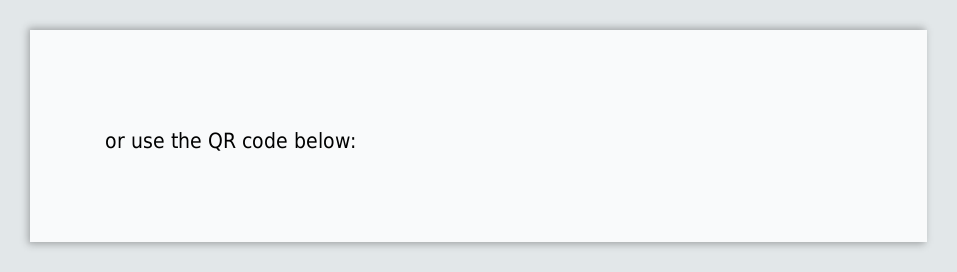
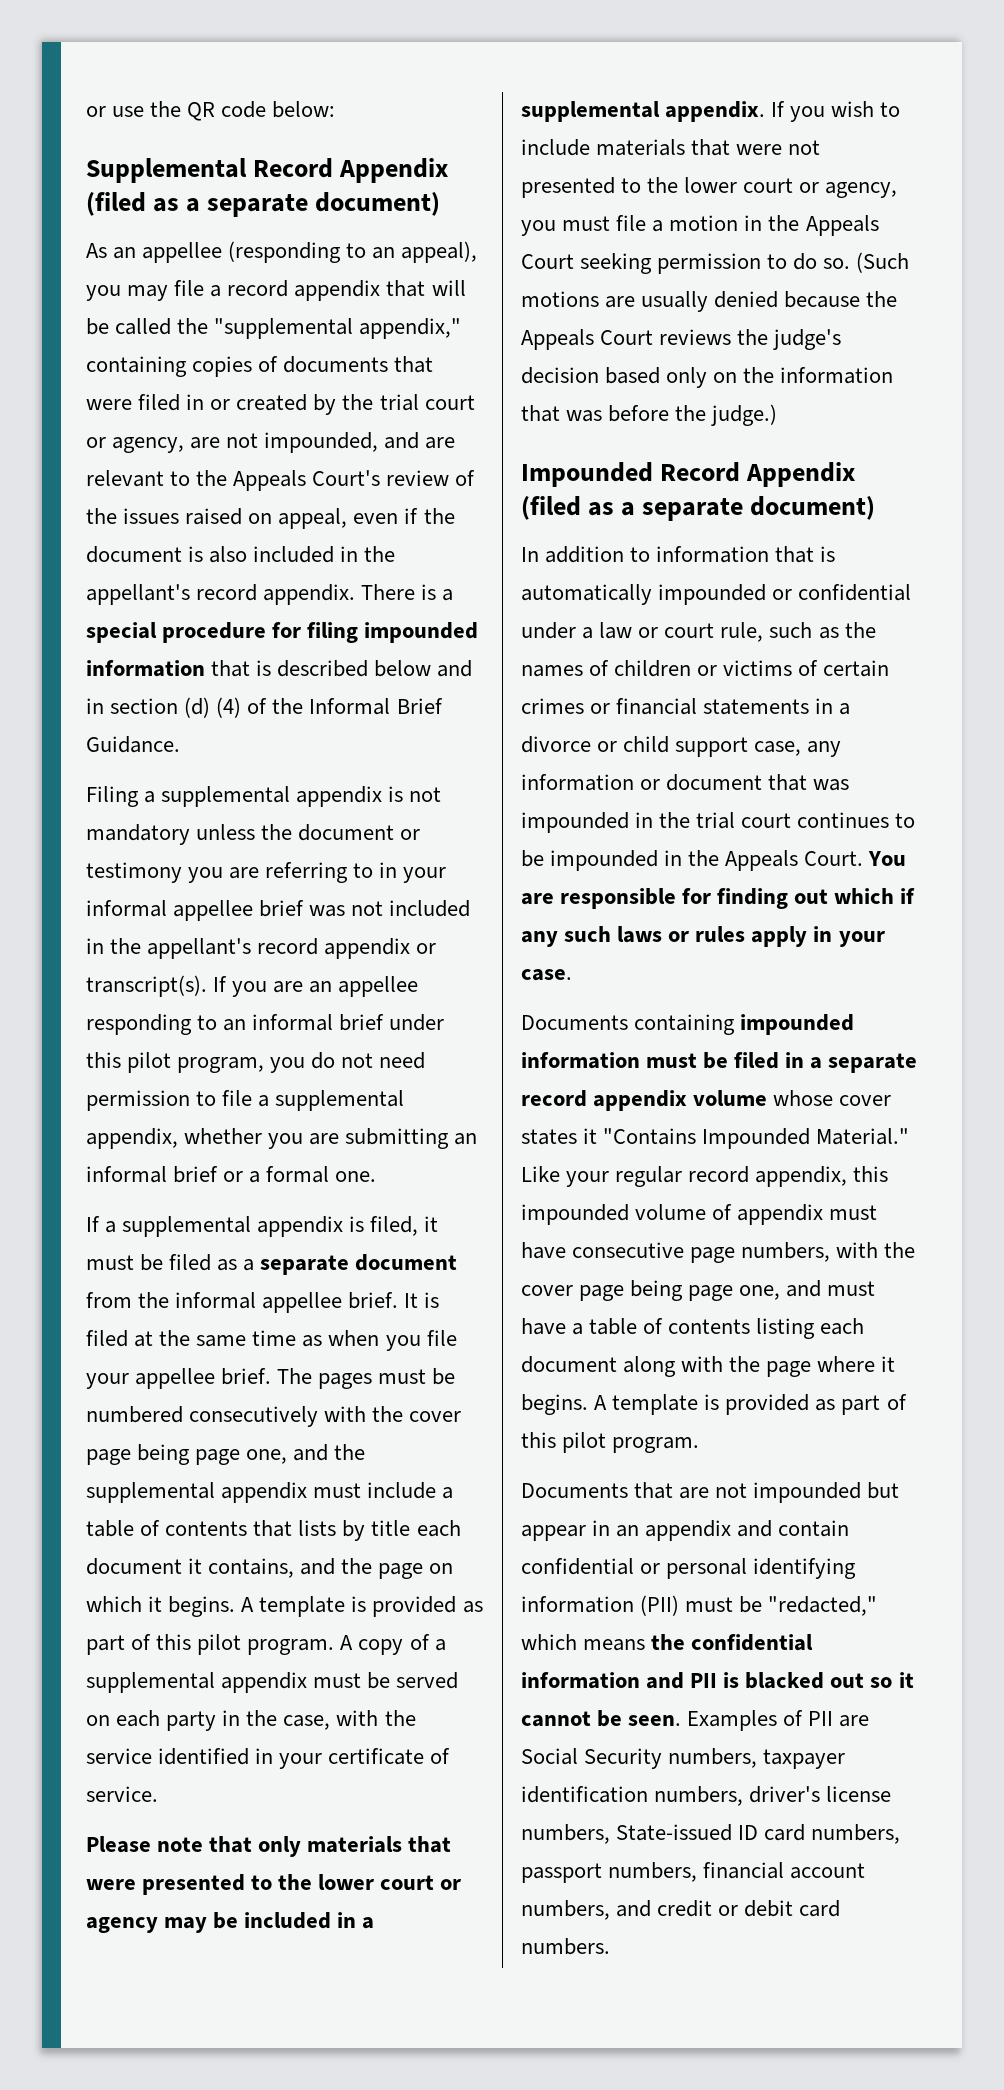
+ Supplemental Record Appendix (filed as a separate document)
+ As an appellee (responding to an appeal), you may file a record appendix that will be called the "supplemental appendix," containing copies of documents that were filed in or created by the trial court or agency, are not impounded, and are relevant to the Appeals Court's review of the issues raised on appeal, even if the document is also included in the appellant's record appendix. There is a special procedure for filing impounded information that is described below and in section (d) (4) of the Informal Brief Guidance.
+ Filing a supplemental appendix is not mandatory unless the document or testimony you are referring to in your informal appellee brief was not included in the appellant's record appendix or transcript(s). If you are an appellee responding to an informal brief under this pilot program, you do not need permission to file a supplemental appendix, whether you are submitting an informal brief or a formal one.
+ If a supplemental appendix is filed, it must be filed as a separate document from the informal appellee brief. It is filed at the same time as when you file your appellee brief. The pages must be numbered consecutively with the cover page being page one, and the supplemental appendix must include a table of contents that lists by title each document it contains, and the page on which it begins. A template is provided as part of this pilot program. A copy of a supplemental appendix must be served on each party in the case, with the service identified in your certificate of service.
+ Please note that only materials that were presented to the lower court or agency may be included in a supplemental appendix. If you wish to include materials that were not presented to the lower court or agency, you must file a motion in the Appeals Court seeking permission to do so. (Such motions are usually denied because the Appeals Court reviews the judge's decision based only on the information that was before the judge.)
+ Impounded Record Appendix (filed as a separate document)
+ In addition to information that is automatically impounded or confidential under a law or court rule, such as the names of children or victims of certain crimes or financial statements in a divorce or child support case, any information or document that was impounded in the trial court continues to be impounded in the Appeals Court. You are responsible for finding out which if any such laws or rules apply in your case.
+ Documents containing impounded information must be filed in a separate record appendix volume whose cover states it "Contains Impounded Material." Like your regular record appendix, this impounded volume of appendix must have consecutive page numbers, with the cover page being page one, and must have a table of contents listing each document along with the page where it begins. A template is provided as part of this pilot program.
+ Documents that are not impounded but appear in an appendix and contain confidential or personal identifying information (PII) must be "redacted," which means the confidential information and PII is blacked out so it cannot be seen. Examples of PII are Social Security numbers, taxpayer identification numbers, driver's license numbers, State-issued ID card numbers, passport numbers, financial account numbers, and credit or debit card numbers.

